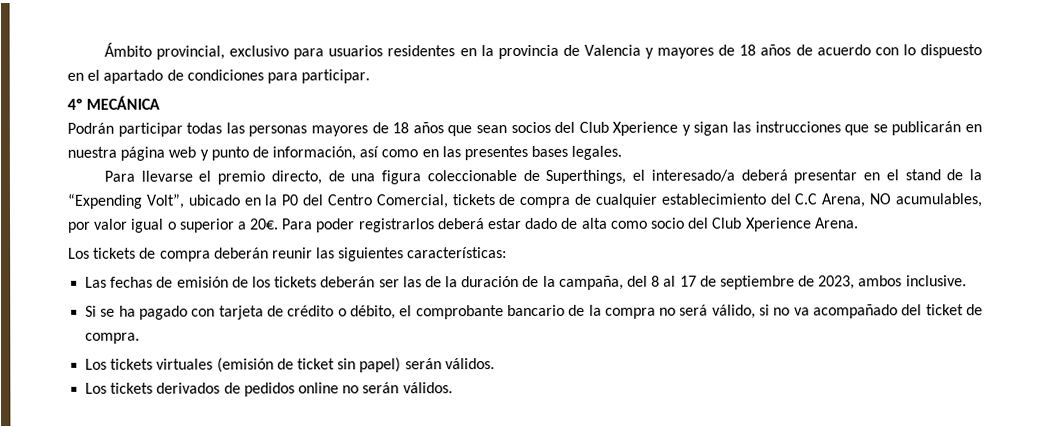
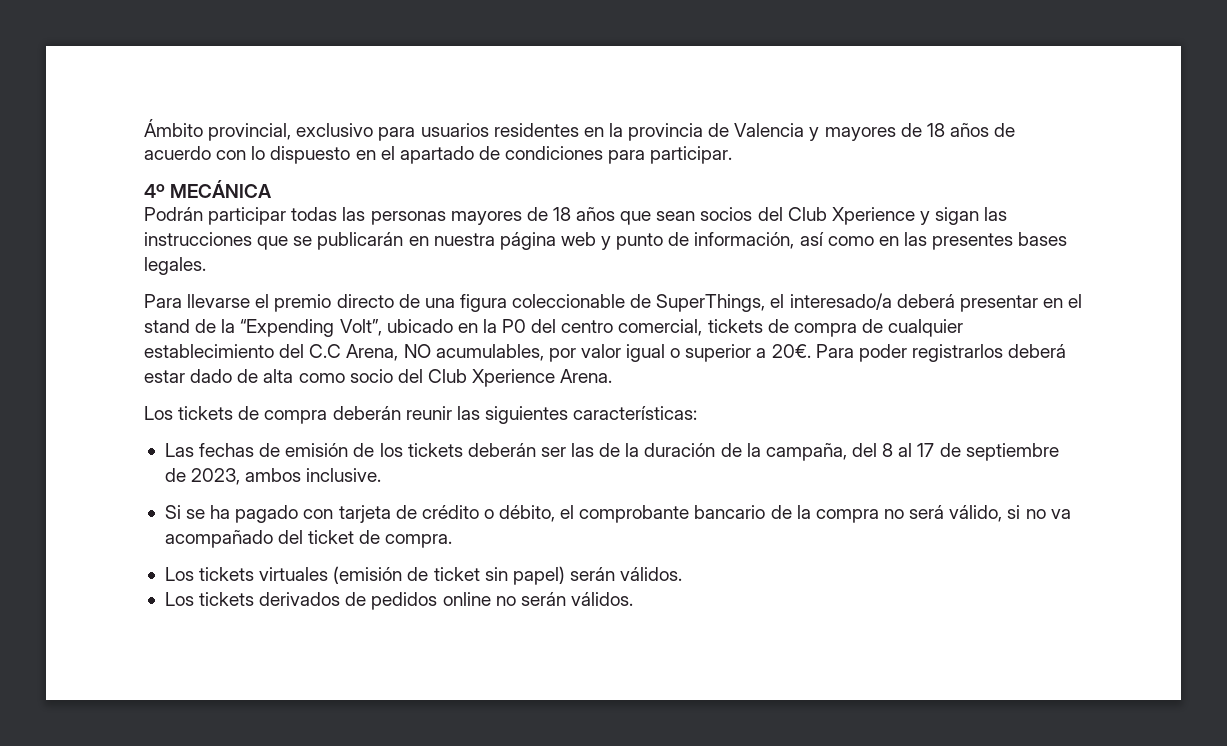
- Para llevarse el premio directo, de una figura coleccionable de Superthings, el interesado/a deberá presentar en el stand de la “Expending Volt”, ubicado en la P0 del Centro Comercial, tickets de compra de cualquier establecimiento del C.C Arena, NO acumulables, por valor igual o superior a 20€.
+ Para llevarse el premio directo de una figura coleccionable de SuperThings, el interesado/a deberá presentar en el stand de la “Expending Volt”, ubicado en la P0 del centro comercial, tickets de compra de cualquier establecimiento del C.C Arena, NO acumulables, por valor igual o superior a 20€.

